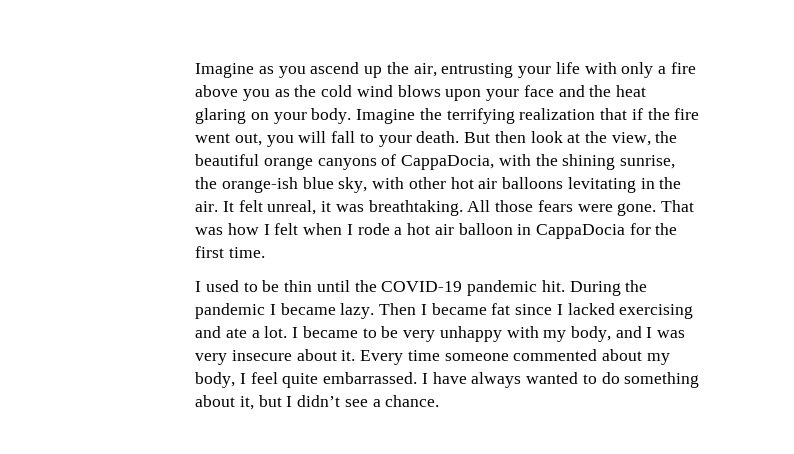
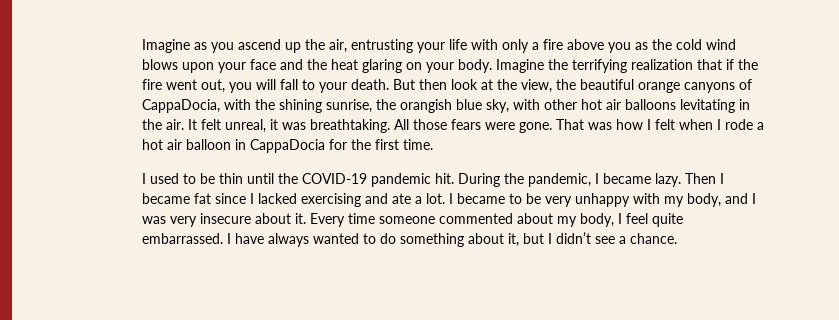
- But then look at the view, the beautiful orange canyons of CappaDocia, with the shining sunrise, the orange-ish blue sky, with other hot air balloons levitating in the air.
+ But then look at the view, the beautiful orange canyons of CappaDocia, with the shining sunrise, the orangish blue sky, with other hot air balloons levitating in the air.
- During the pandemic I became lazy.
+ During the pandemic, I became lazy.

